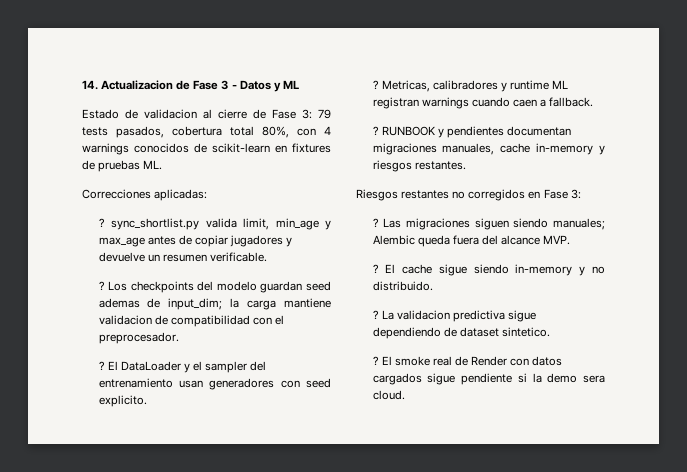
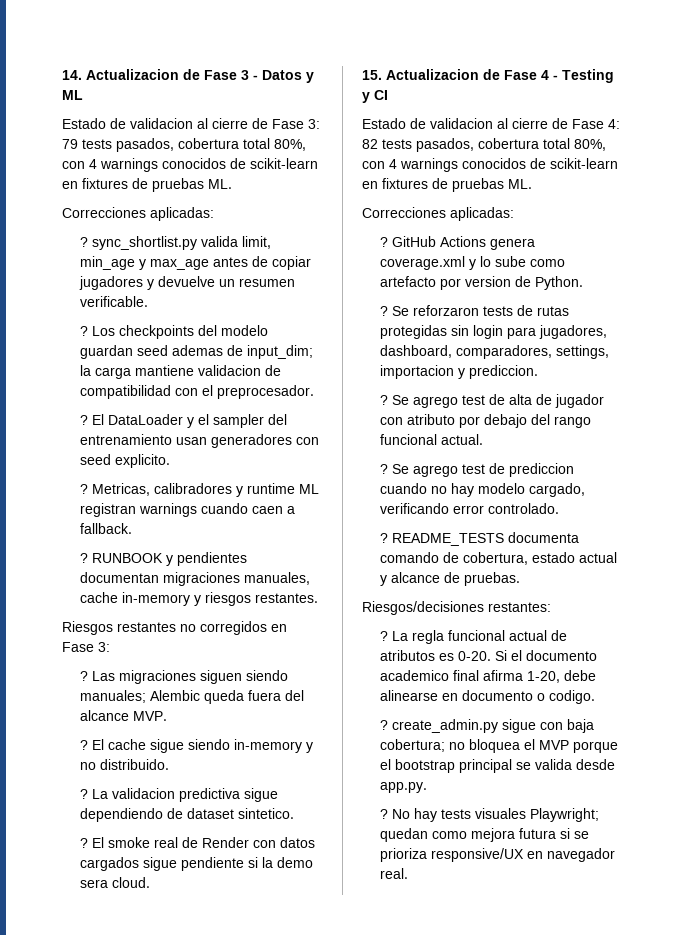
+ 15. Actualizacion de Fase 4 - Testing y CI
+ Estado de validacion al cierre de Fase 4: 82 tests pasados, cobertura total 80%, con 4 warnings conocidos de scikit-learn en fixtures de pruebas ML.
+ Correcciones aplicadas:
+ ? GitHub Actions genera coverage.xml y lo sube como artefacto por version de Python.
+ ? Se reforzaron tests de rutas protegidas sin login para jugadores, dashboard, comparadores, settings, importacion y prediccion.
+ ? Se agrego test de alta de jugador con atributo por debajo del rango funcional actual.
+ ? Se agrego test de prediccion cuando no hay modelo cargado, verificando error controlado.
+ ? README_TESTS documenta comando de cobertura, estado actual y alcance de pruebas.
+ Riesgos/decisiones restantes:
+ ? La regla funcional actual de atributos es 0-20. Si el documento academico final afirma 1-20, debe alinearse en documento o codigo.
+ ? create_admin.py sigue con baja cobertura; no bloquea el MVP porque el bootstrap principal se valida desde app.py.
+ ? No hay tests visuales Playwright; quedan como mejora futura si se prioriza responsive/UX en navegador real.

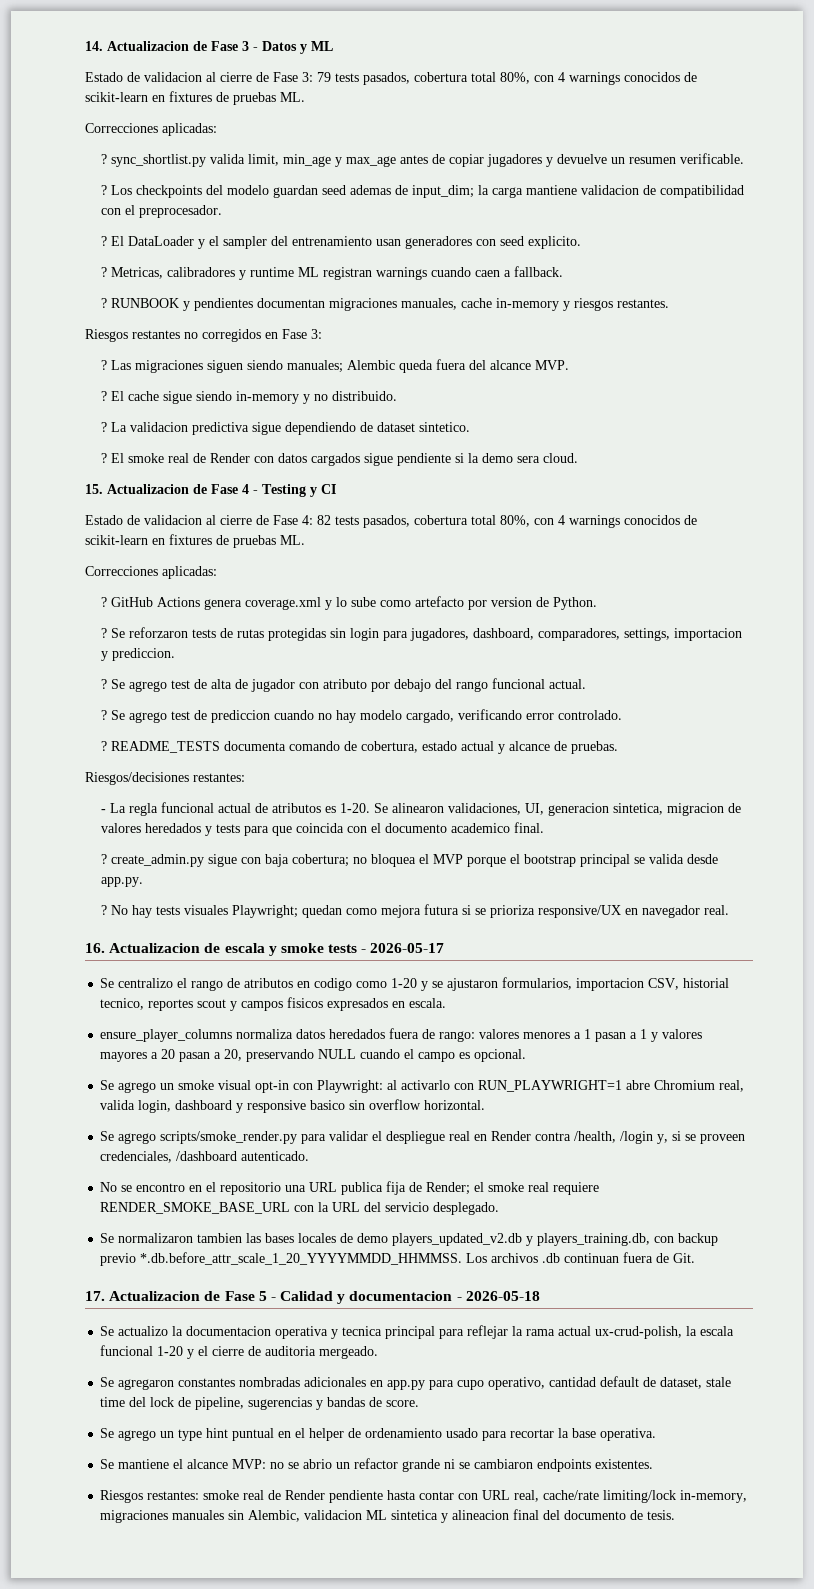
- ? La regla funcional actual de atributos es 0-20. Si el documento academico final afirma 1-20, debe alinearse en documento o codigo.
+ - La regla funcional actual de atributos es 1-20. Se alinearon validaciones, UI, generacion sintetica, migracion de valores heredados y tests para que coincida con el documento academico final.
+ 16. Actualizacion de escala y smoke tests - 2026-05-17
+ Se centralizo el rango de atributos en codigo como 1-20 y se ajustaron formularios, importacion CSV, historial tecnico, reportes scout y campos fisicos expresados en escala.
+ ensure_player_columns normaliza datos heredados fuera de rango: valores menores a 1 pasan a 1 y valores mayores a 20 pasan a 20, preservando NULL cuando el campo es opcional.
+ Se agrego un smoke visual opt-in con Playwright: al activarlo con RUN_PLAYWRIGHT=1 abre Chromium real, valida login, dashboard y responsive basico sin overflow horizontal.
+ Se agrego scripts/smoke_render.py para validar el despliegue real en Render contra /health, /login y, si se proveen credenciales, /dashboard autenticado.
+ No se encontro en el repositorio una URL publica fija de Render; el smoke real requiere RENDER_SMOKE_BASE_URL con la URL del servicio desplegado.
+ Se normalizaron tambien las bases locales de demo players_updated_v2.db y players_training.db, con backup previo *.db.before_attr_scale_1_20_YYYYMMDD_HHMMSS. Los archivos .db continuan fuera de Git.
+ 17. Actualizacion de Fase 5 - Calidad y documentacion - 2026-05-18
+ Se actualizo la documentacion operativa y tecnica principal para reflejar la rama actual ux-crud-polish, la escala funcional 1-20 y el cierre de auditoria mergeado.
+ Se agregaron constantes nombradas adicionales en app.py para cupo operativo, cantidad default de dataset, stale time del lock de pipeline, sugerencias y bandas de score.
+ Se agrego un type hint puntual en el helper de ordenamiento usado para recortar la base operativa.
+ Se mantiene el alcance MVP: no se abrio un refactor grande ni se cambiaron endpoints existentes.
+ Riesgos restantes: smoke real de Render pendiente hasta contar con URL real, cache/rate limiting/lock in-memory, migraciones manuales sin Alembic, validacion ML sintetica y alineacion final del documento de tesis.

